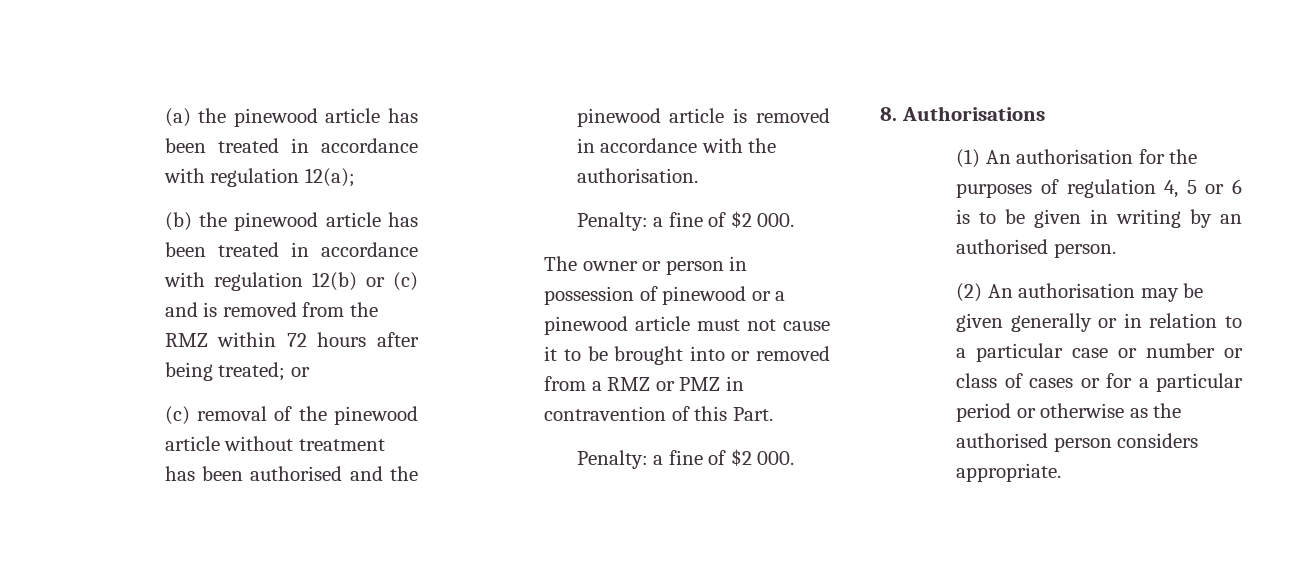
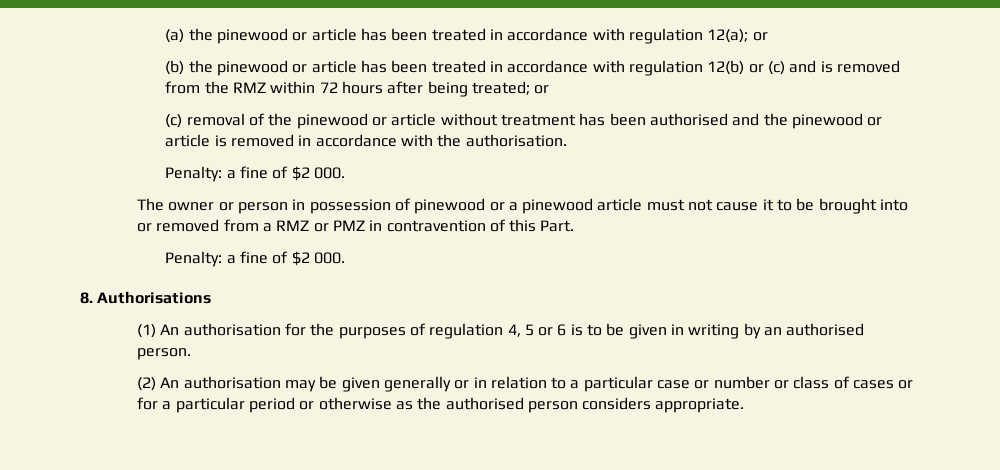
- (a) the pinewood article has been treated in accordance with regulation 12(a);
+ (a) the pinewood or article has been treated in accordance with regulation 12(a); or
- (b) the pinewood article has been treated in accordance with regulation 12(b) or (c) and is removed from the RMZ within 72 hours after being treated; or
+ (b) the pinewood or article has been treated in accordance with regulation 12(b) or (c) and is removed from the RMZ within 72 hours after being treated; or
- (c) removal of the pinewood article without treatment has been authorised and the pinewood article is removed in accordance with the authorisation.
+ (c) removal of the pinewood or article without treatment has been authorised and the pinewood or article is removed in accordance with the authorisation.

